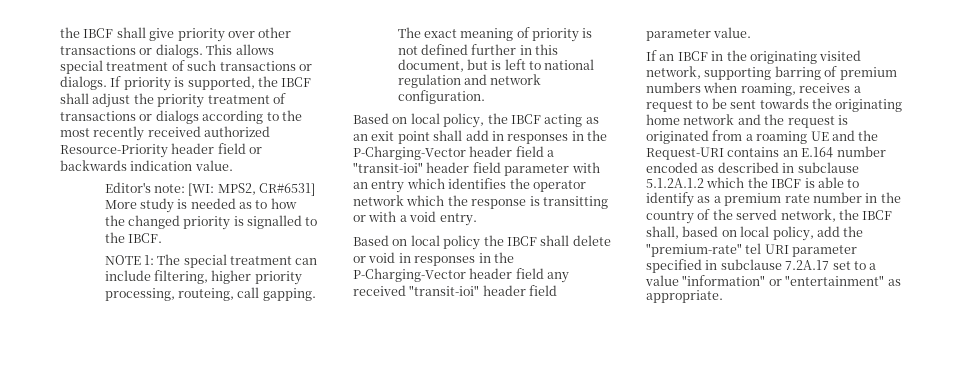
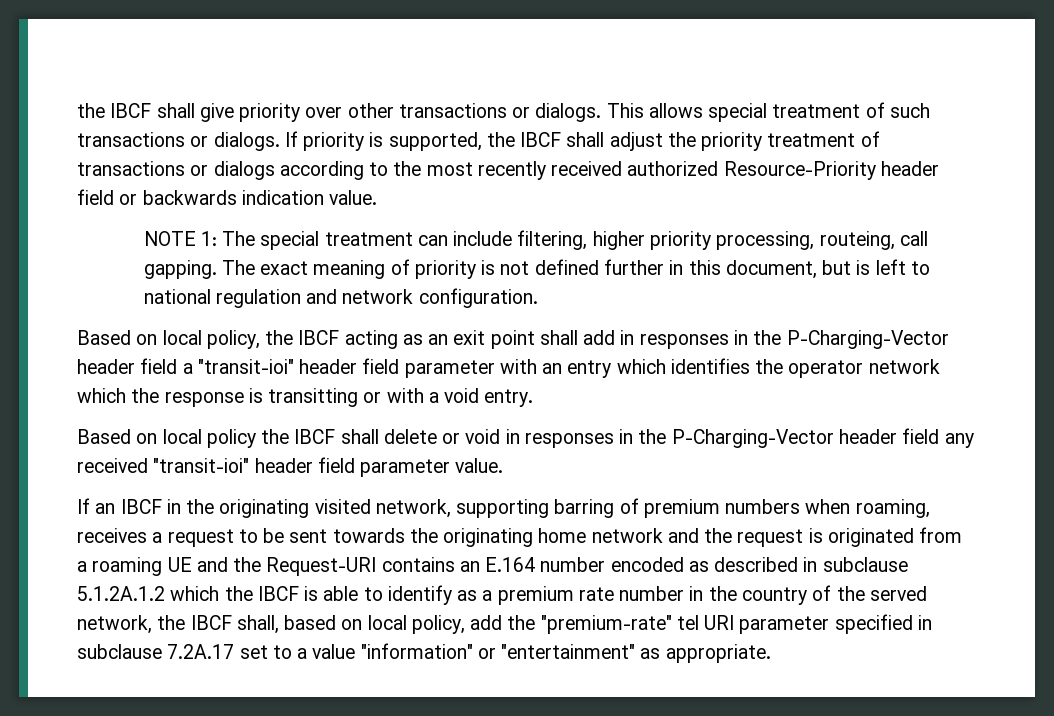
- Editor's note: [WI: MPS2, CR#6531] More study is needed as to how the changed priority is signalled to the IBCF.

